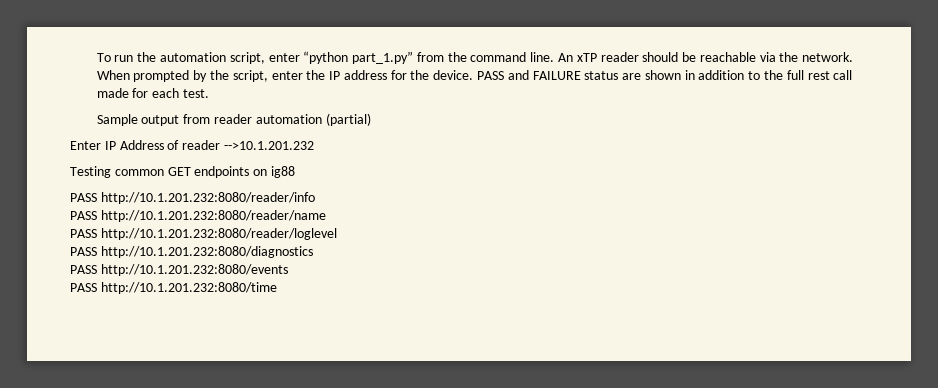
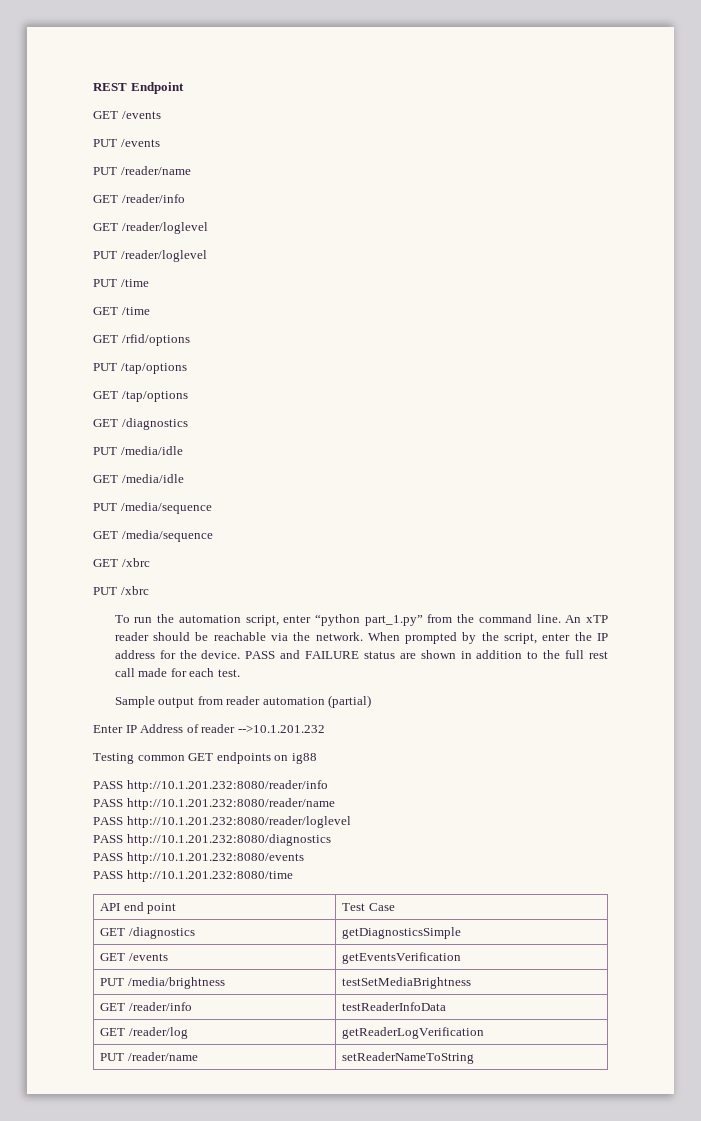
+ REST Endpoint
+ GET /events
+ PUT /events
+ PUT /reader/name
+ GET /reader/info
+ GET /reader/loglevel
+ PUT /reader/loglevel
+ PUT /time
+ GET /time
+ GET /rfid/options
+ PUT /tap/options
+ GET /tap/options
+ GET /diagnostics
+ PUT /media/idle
+ GET /media/idle
+ PUT /media/sequence
+ GET /media/sequence
+ GET /xbrc
+ PUT /xbrc
+ API end point | Test Case
+ GET /diagnostics | getDiagnosticsSimple
+ GET /events | getEventsVerification
+ PUT /media/brightness | testSetMediaBrightness
+ GET /reader/info | testReaderInfoData
+ GET /reader/log | getReaderLogVerification
+ PUT /reader/name | setReaderNameToString

